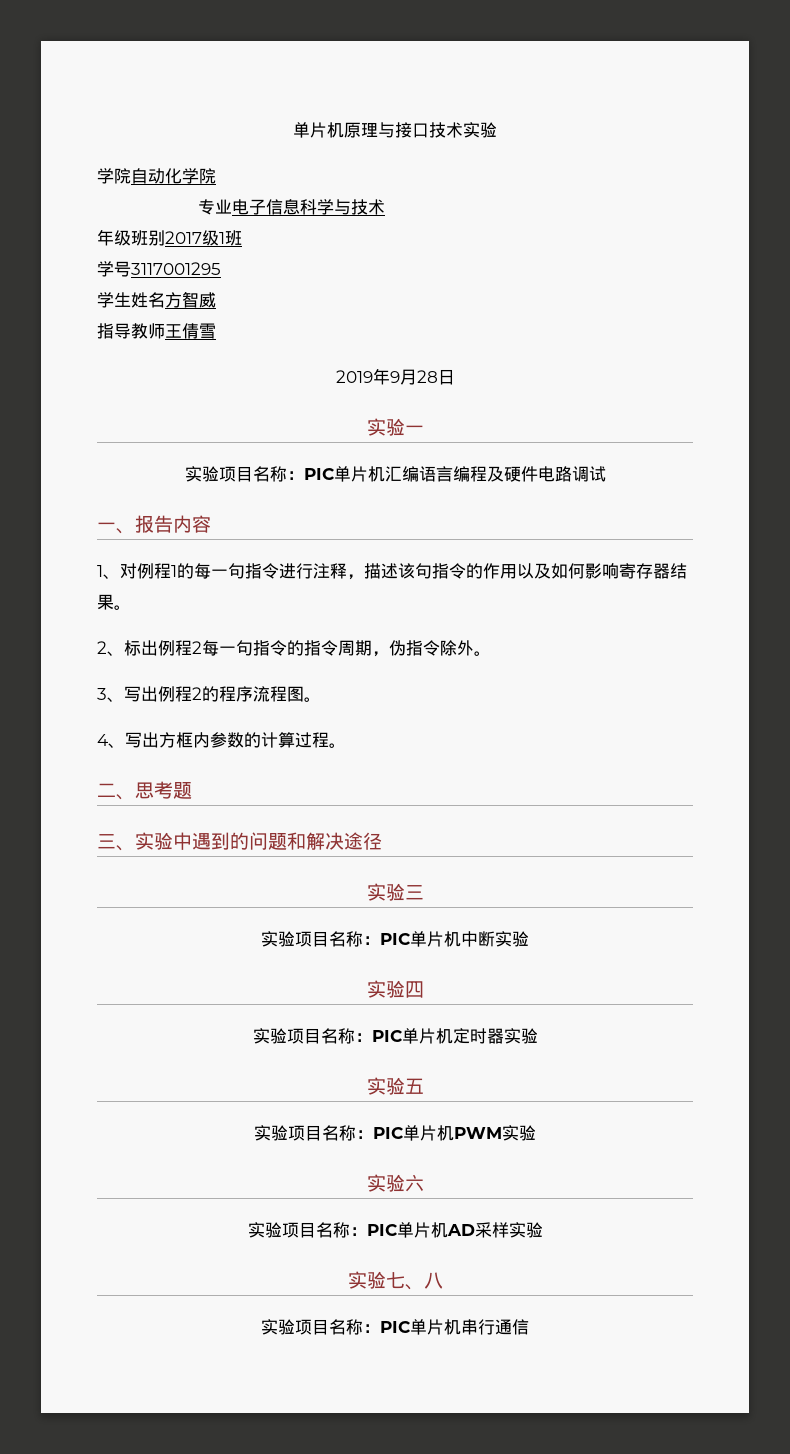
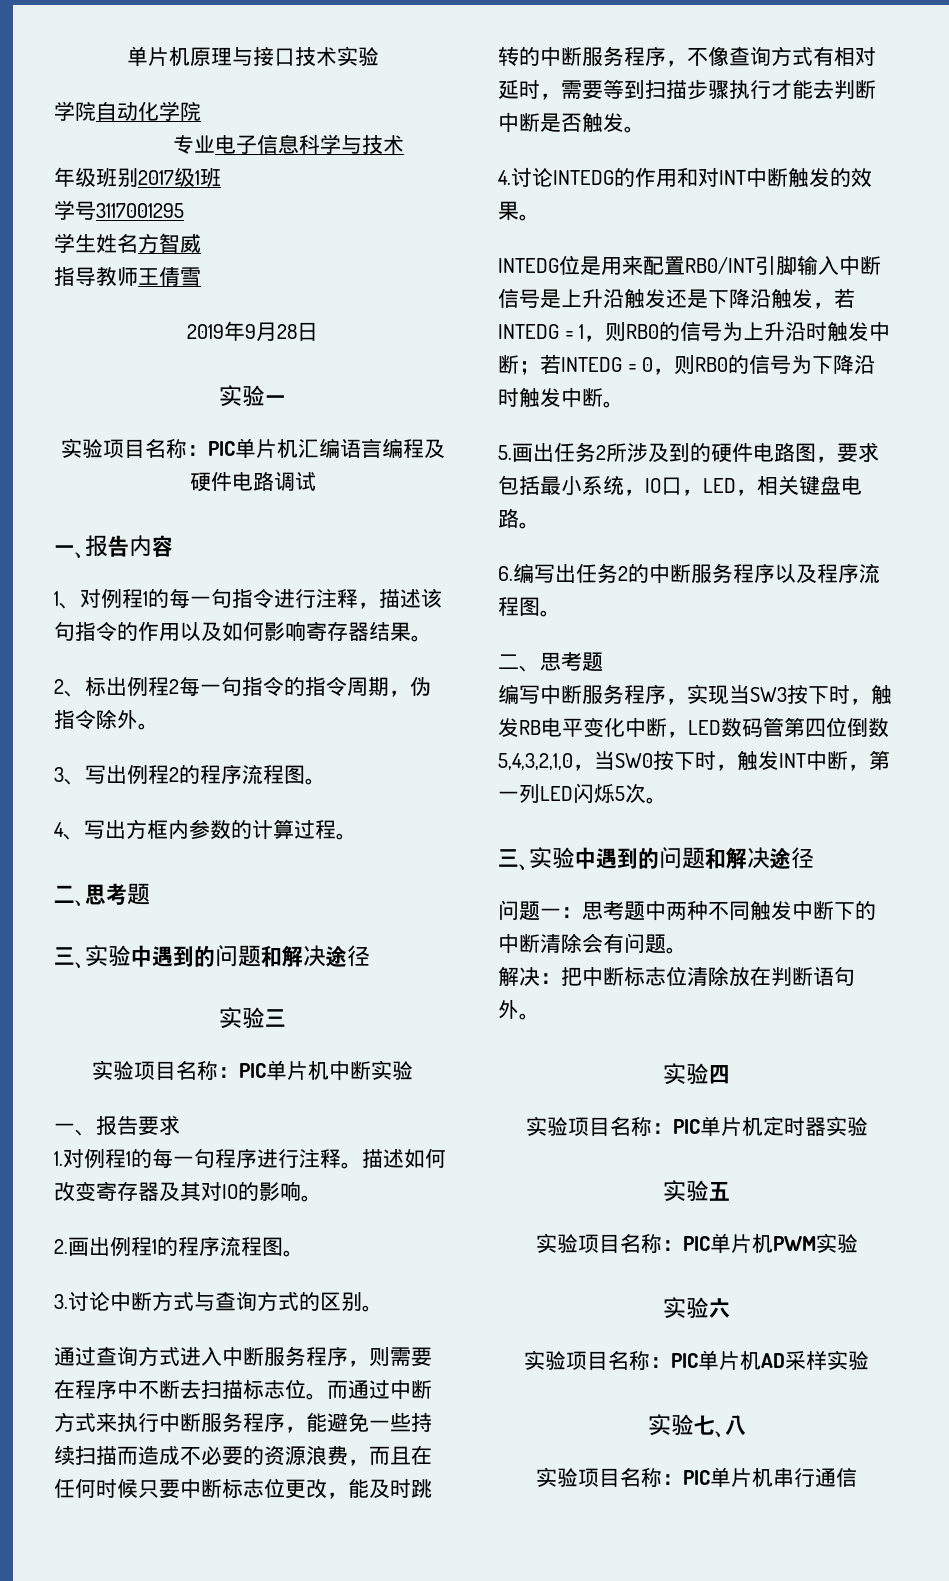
+ 一、报告要求
+ 1.对例程1的每一句程序进行注释。描述如何改变寄存器及其对IO的影响。
+ 2.画出例程1的程序流程图。
+ 3.讨论中断方式与查询方式的区别。
+ 通过查询方式进入中断服务程序，则需要在程序中不断去扫描标志位。而通过中断方式来执行中断服务程序，能避免一些持续扫描而造成不必要的资源浪费，而且在任何时候只要中断标志位更改，能及时跳转的中断服务程序，不像查询方式有相对延时，需要等到扫描步骤执行才能去判断中断是否触发。
+ 4.讨论INTEDG的作用和对INT中断触发的效果。
+ INTEDG位是用来配置RB0/INT引脚输入中断信号是上升沿触发还是下降沿触发，若INTEDG = 1，则RB0的信号为上升沿时触发中断；若INTEDG = 0，则RB0的信号为下降沿时触发中断。
+ 5.画出任务2所涉及到的硬件电路图，要求包括最小系统，IO口，LED，相关键盘电路。
+ 6.编写出任务2的中断服务程序以及程序流程图。
+ 二、思考题
+ 编写中断服务程序，实现当SW3按下时，触发RB电平变化中断，LED数码管第四位倒数5,4,3,2,1,0，当SW0按下时，触发INT中断，第一列LED闪烁5次。
+ 三、实验中遇到的问题和解决途径
+ 问题一：思考题中两种不同触发中断下的中断清除会有问题。
+ 解决：把中断标志位清除放在判断语句外。

